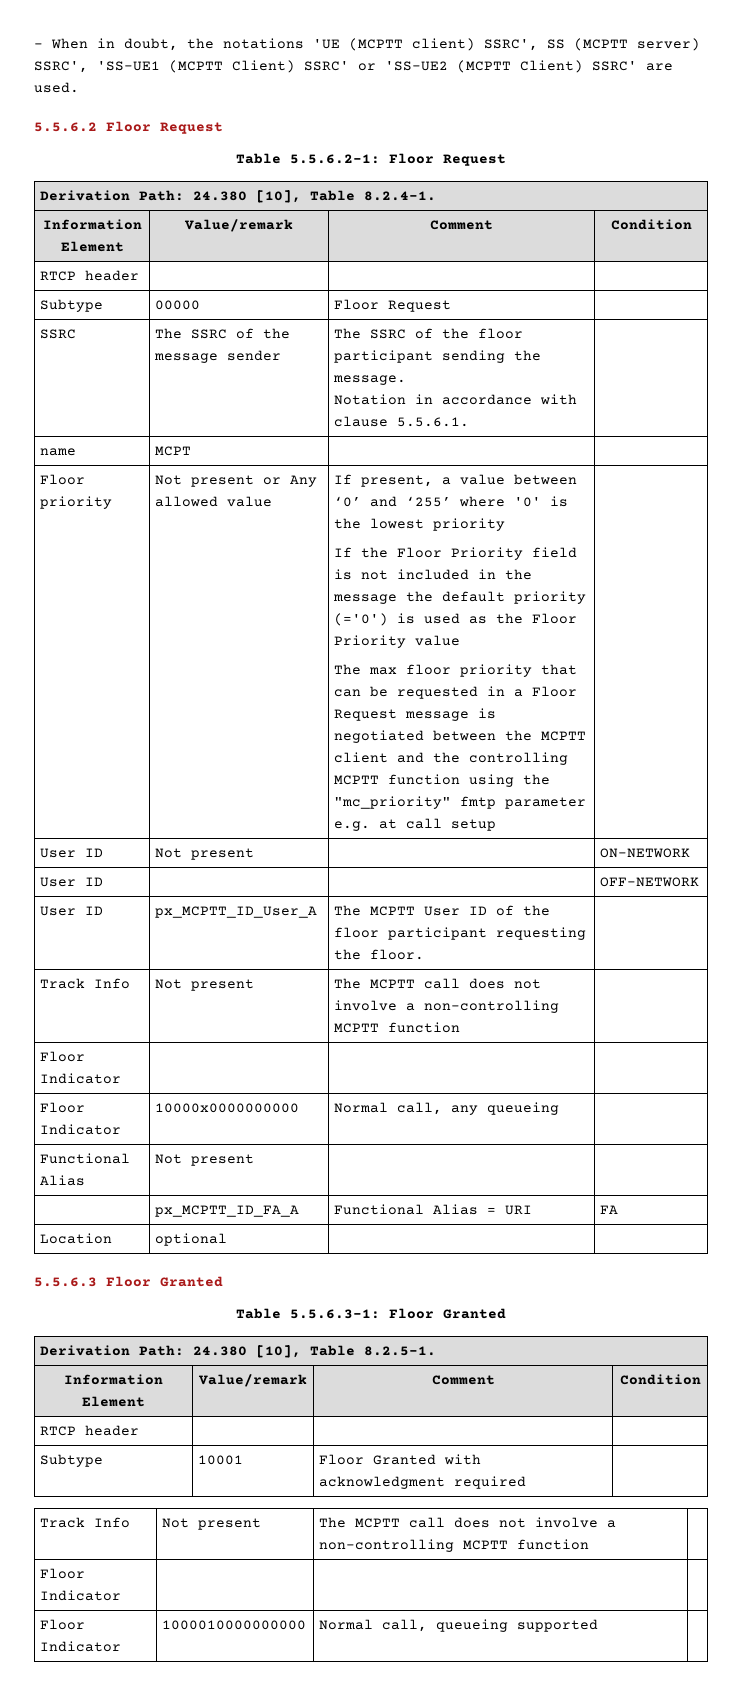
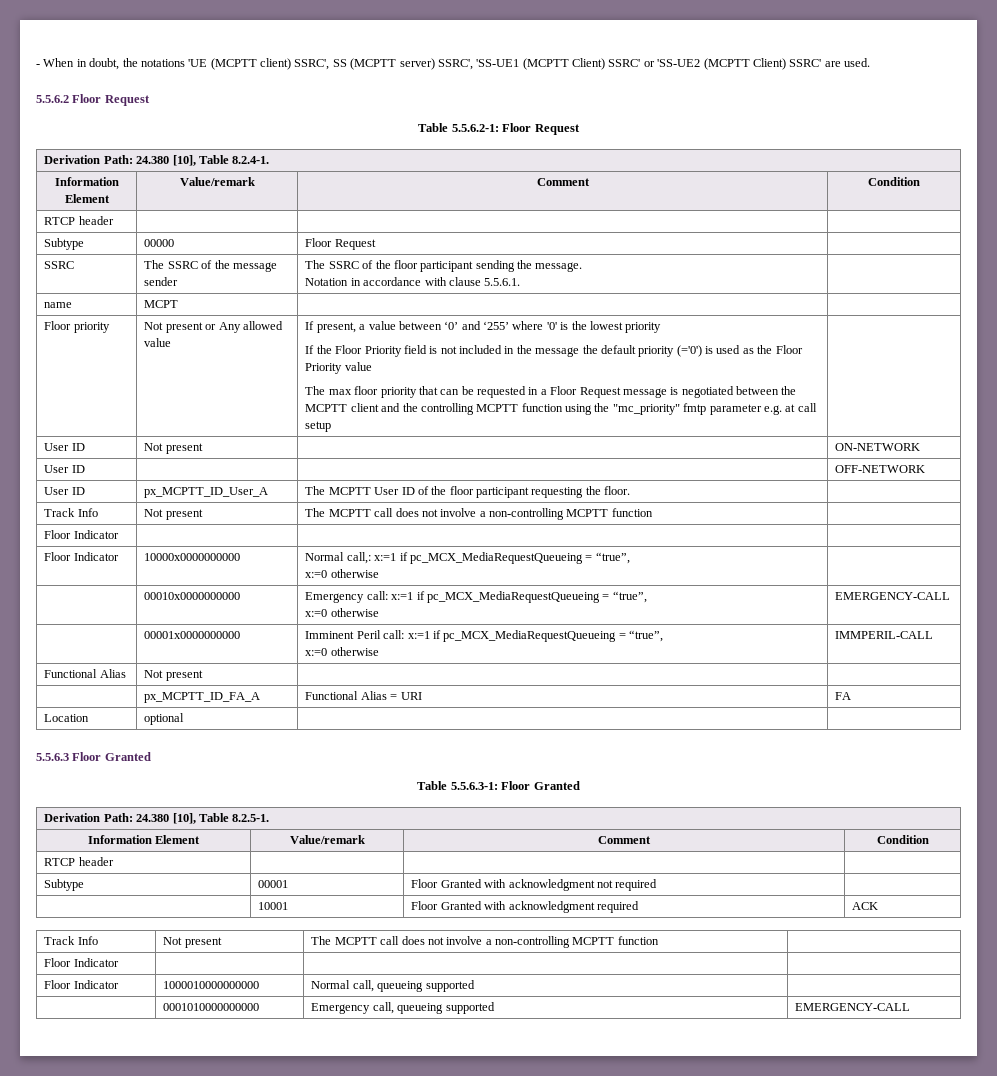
- Floor Indicator | 10000x0000000000 | Normal call, any queueing |
+ Floor Indicator | 10000x0000000000 | Normal call,: x:=1 if pc_MCX_MediaRequestQueueing = “true”,
+ x:=0 otherwise |
+ | 00010x0000000000 | Emergency call: x:=1 if pc_MCX_MediaRequestQueueing = “true”,
+ x:=0 otherwise | EMERGENCY-CALL
+ | 00001x0000000000 | Imminent Peril call: x:=1 if pc_MCX_MediaRequestQueueing = “true”,
+ x:=0 otherwise | IMMPERIL-CALL
- Subtype | 10001 | Floor Granted with acknowledgment required |
+ Subtype | 00001 | Floor Granted with acknowledgment not required |
+ | 10001 | Floor Granted with acknowledgment required | ACK
+ | 0001010000000000 | Emergency call, queueing supported | EMERGENCY-CALL

